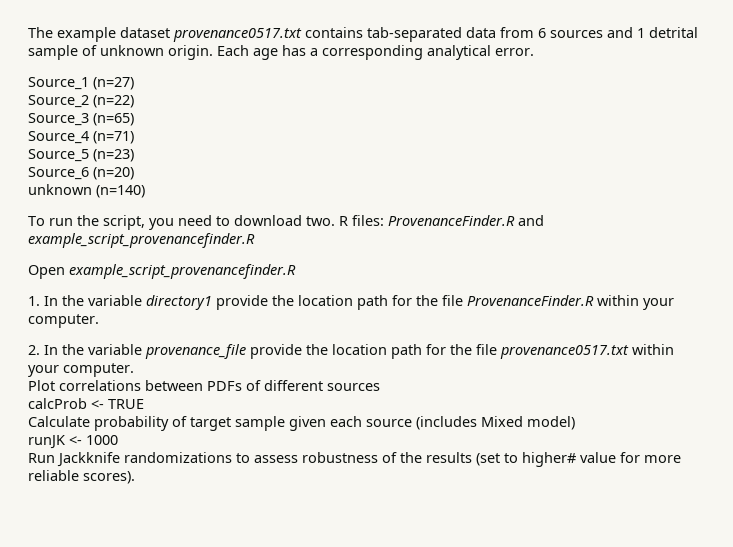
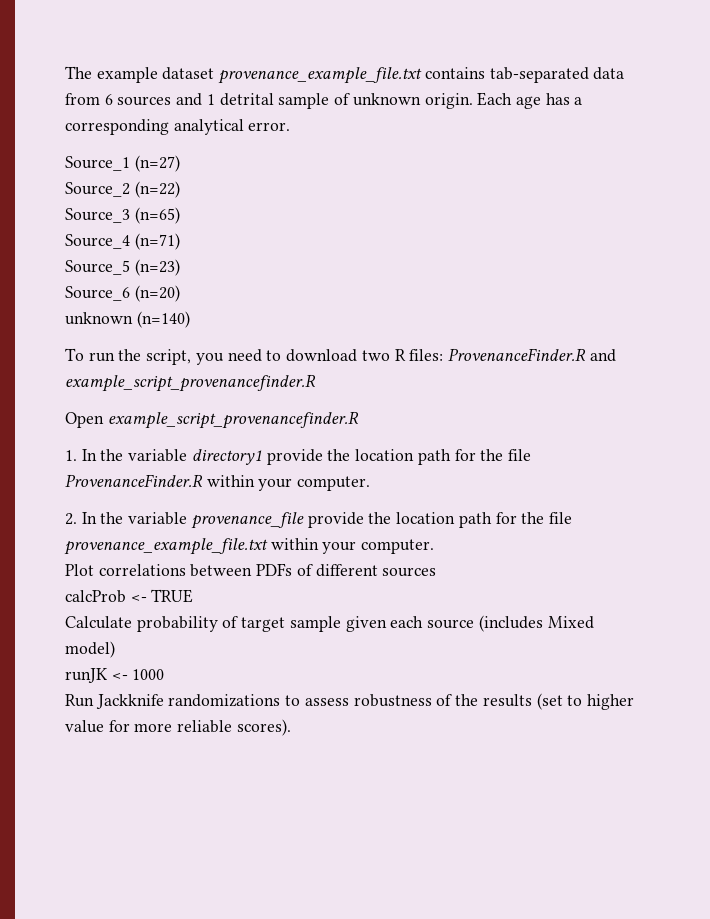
- The example dataset provenance0517.txt contains tab-separated data from 6 sources and 1 detrital sample of unknown origin.
+ The example dataset provenance_example_file.txt contains tab-separated data from 6 sources and 1 detrital sample of unknown origin.
- To run the script, you need to download two. R files: ProvenanceFinder.R and example_script_provenancefinder.R
+ To run the script, you need to download two R files: ProvenanceFinder.R and example_script_provenancefinder.R
- 2. In the variable provenance_file provide the location path for the file provenance0517.txt within your computer.
+ 2. In the variable provenance_file provide the location path for the file provenance_example_file.txt within your computer.
- Run Jackknife randomizations to assess robustness of the results (set to higher# value for more reliable scores).
+ Run Jackknife randomizations to assess robustness of the results (set to higher value for more reliable scores).

